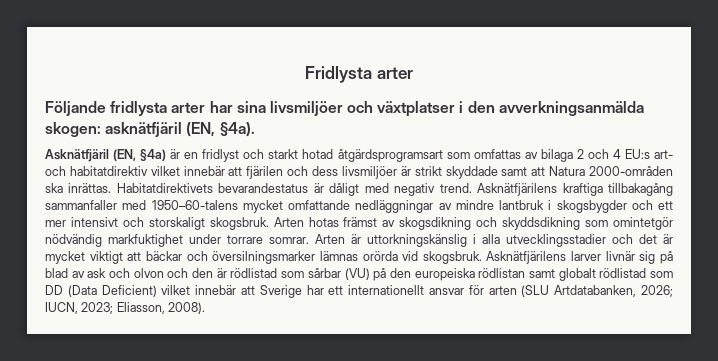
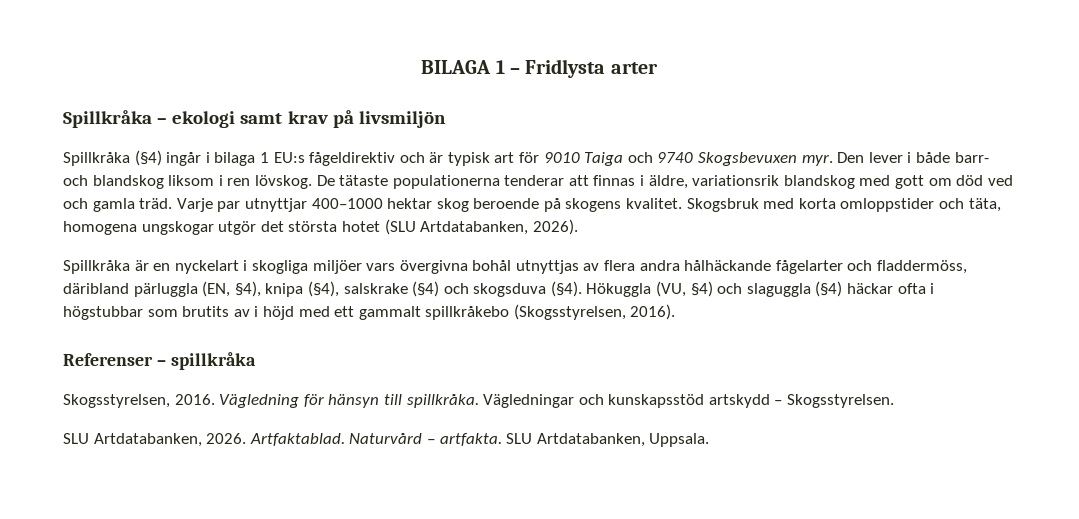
- Fridlysta arter
+ BILAGA 1 – Fridlysta arter
- Följande fridlysta arter har sina livsmiljöer och växtplatser i den avverkningsanmälda skogen: asknätfjäril (EN, §4a).
- Asknätfjäril (EN, §4a) är en fridlyst och starkt hotad åtgärdsprogramsart som omfattas av bilaga 2 och 4 EU:s art- och habitatdirektiv vilket innebär att fjärilen och dess livsmiljöer är strikt skyddade samt att Natura 2000-områden ska inrättas. Habitatdirektivets bevarandestatus är dåligt med negativ trend. Asknätfjärilens kraftiga tillbakagång sammanfaller med 1950–60-talens mycket omfattande nedläggningar av mindre lantbruk i skogsbygder och ett mer intensivt och storskaligt skogsbruk. Arten hotas främst av skogsdikning och skyddsdikning som omintetgör nödvändig markfuktighet under torrare somrar. Arten är uttorkningskänslig i alla utvecklingsstadier och det är mycket viktigt att bäckar och översilningsmarker lämnas orörda vid skogsbruk. Asknätfjärilens larver livnär sig på blad av ask och olvon och den är rödlistad som sårbar (VU) på den europeiska rödlistan samt globalt rödlistad som DD (Data Deficient) vilket innebär att Sverige har ett internationellt ansvar för arten (SLU Artdatabanken, 2026; IUCN, 2023; Eliasson, 2008).
+ Spillkråka – ekologi samt krav på livsmiljön
+ Spillkråka (§4) ingår i bilaga 1 EU:s fågeldirektiv och är typisk art för 9010 Taiga och 9740 Skogsbevuxen myr. Den lever i både barr- och blandskog liksom i ren lövskog. De tätaste populationerna tenderar att finnas i äldre, variationsrik blandskog med gott om död ved och gamla träd. Varje par utnyttjar 400–1000 hektar skog beroende på skogens kvalitet. Skogsbruk med korta omloppstider och täta, homogena ungskogar utgör det största hotet (SLU Artdatabanken, 2026).
+ Spillkråka är en nyckelart i skogliga miljöer vars övergivna bohål utnyttjas av flera andra hålhäckande fågelarter och fladdermöss, däribland pärluggla (EN, §4), knipa (§4), salskrake (§4) och skogsduva (§4). Hökuggla (VU, §4) och slaguggla (§4) häckar ofta i högstubbar som brutits av i höjd med ett gammalt spillkråkebo (Skogsstyrelsen, 2016).
+ Referenser – spillkråka
+ Skogsstyrelsen, 2016. Vägledning för hänsyn till spillkråka. Vägledningar och kunskapsstöd artskydd – Skogsstyrelsen.
+ SLU Artdatabanken, 2026. Artfaktablad. Naturvård – artfakta. SLU Artdatabanken, Uppsala.

